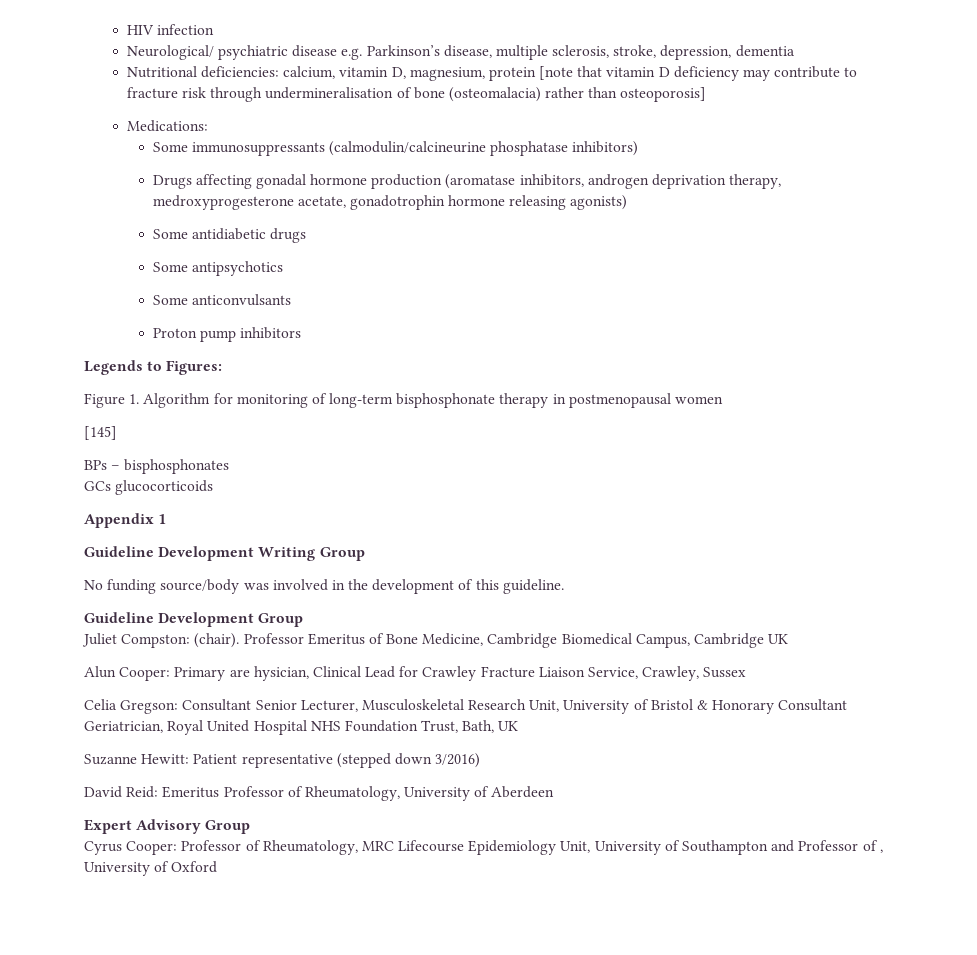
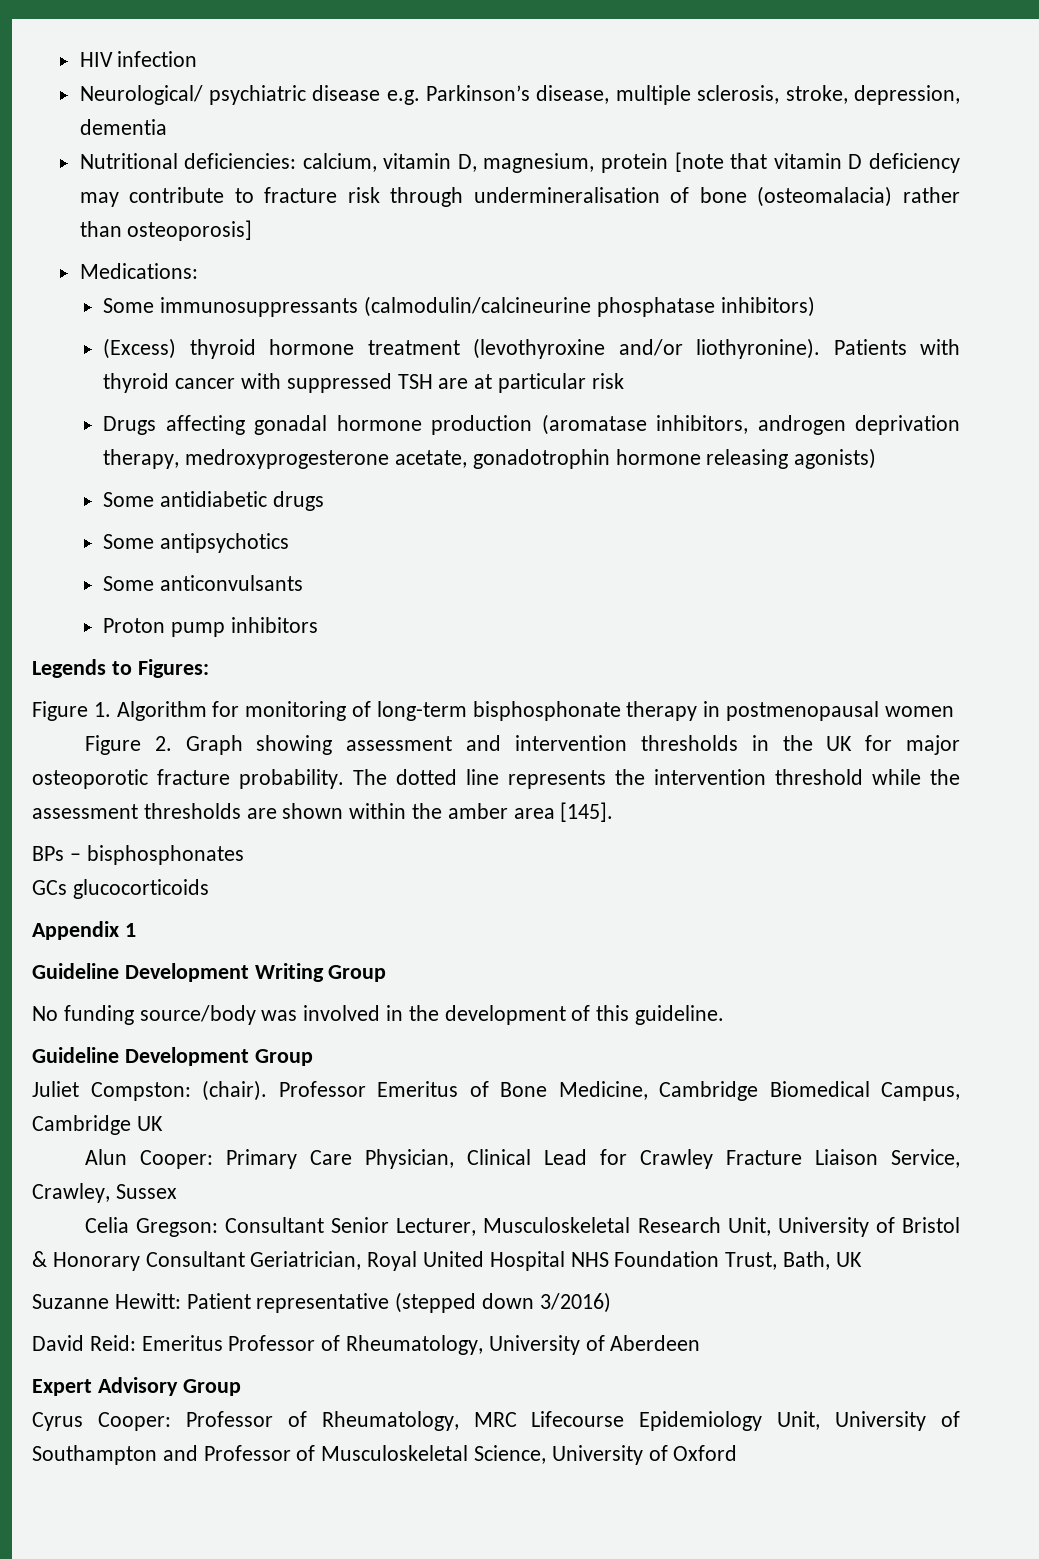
+ (Excess) thyroid hormone treatment (levothyroxine and/or liothyronine). Patients with thyroid cancer with suppressed TSH are at particular risk
- [145]
+ Figure 2. Graph showing assessment and intervention thresholds in the UK for major osteoporotic fracture probability. The dotted line represents the intervention threshold while the assessment thresholds are shown within the amber area [145].
- Alun Cooper: Primary are hysician, Clinical Lead for Crawley Fracture Liaison Service, Crawley, Sussex
+ Alun Cooper: Primary Care Physician, Clinical Lead for Crawley Fracture Liaison Service, Crawley, Sussex
- Cyrus Cooper: Professor of Rheumatology, MRC Lifecourse Epidemiology Unit, University of Southampton and Professor of , University of Oxford
+ Cyrus Cooper: Professor of Rheumatology, MRC Lifecourse Epidemiology Unit, University of Southampton and Professor of Musculoskeletal Science, University of Oxford

